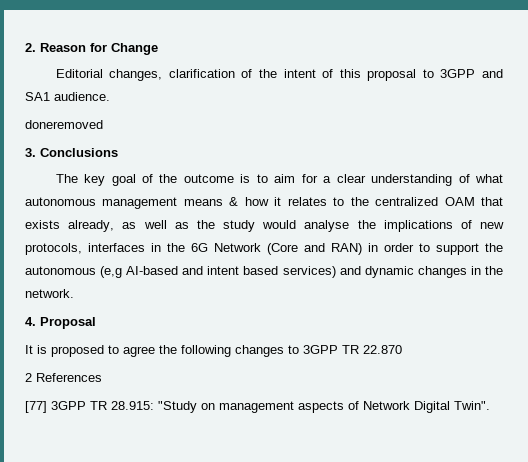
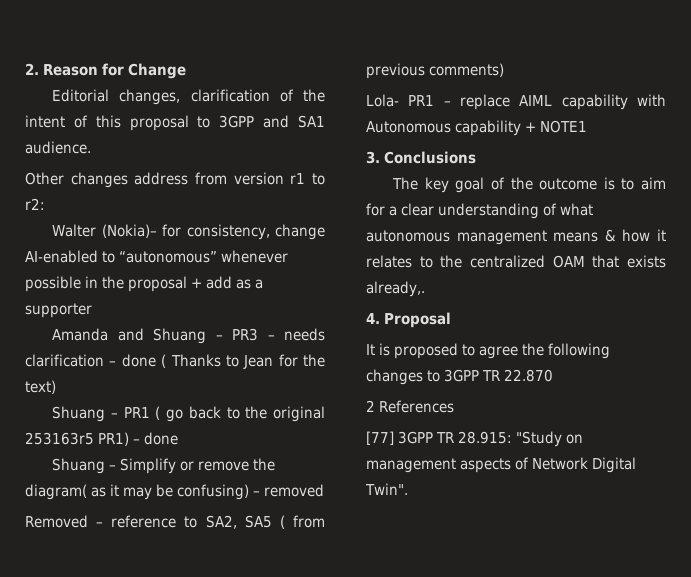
- doneremoved
+ Other changes address from version r1 to r2:
+ Walter (Nokia)– for consistency, change AI-enabled to “autonomous” whenever possible in the proposal + add as a supporter
+ Amanda and Shuang – PR3 – needs clarification – done ( Thanks to Jean for the text)
+ Shuang – PR1 ( go back to the original 253163r5 PR1) – done
+ Shuang – Simplify or remove the diagram( as it may be confusing) – removed
+ Removed – reference to SA2, SA5 ( from previous comments)
+ Lola- PR1 – replace AIML capability with Autonomous capability + NOTE1
- The key goal of the outcome is to aim for a clear understanding of what autonomous management means & how it relates to the centralized OAM that exists already, as well as the study would analyse the implications of new protocols, interfaces in the 6G Network (Core and RAN) in order to support the autonomous (e,g AI-based and intent based services) and dynamic changes in the network.
+ The key goal of the outcome is to aim for a clear understanding of what autonomous management means & how it relates to the centralized OAM that exists already,.

